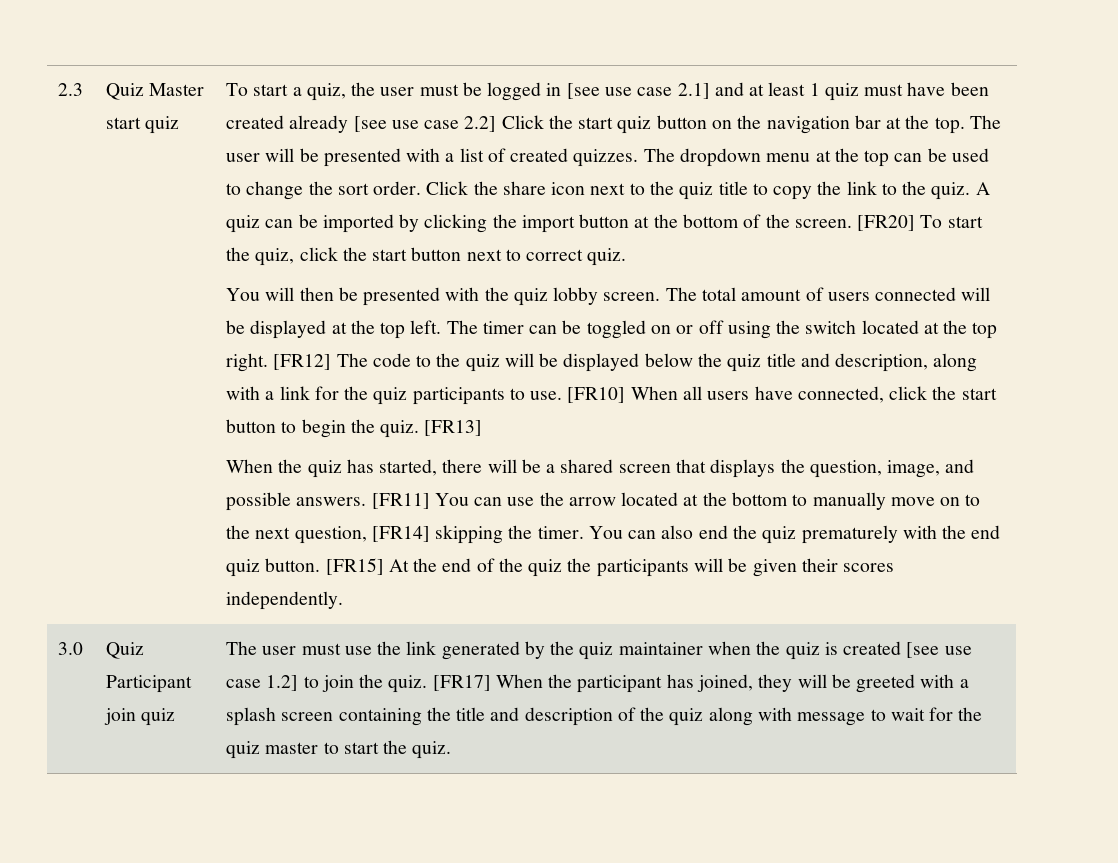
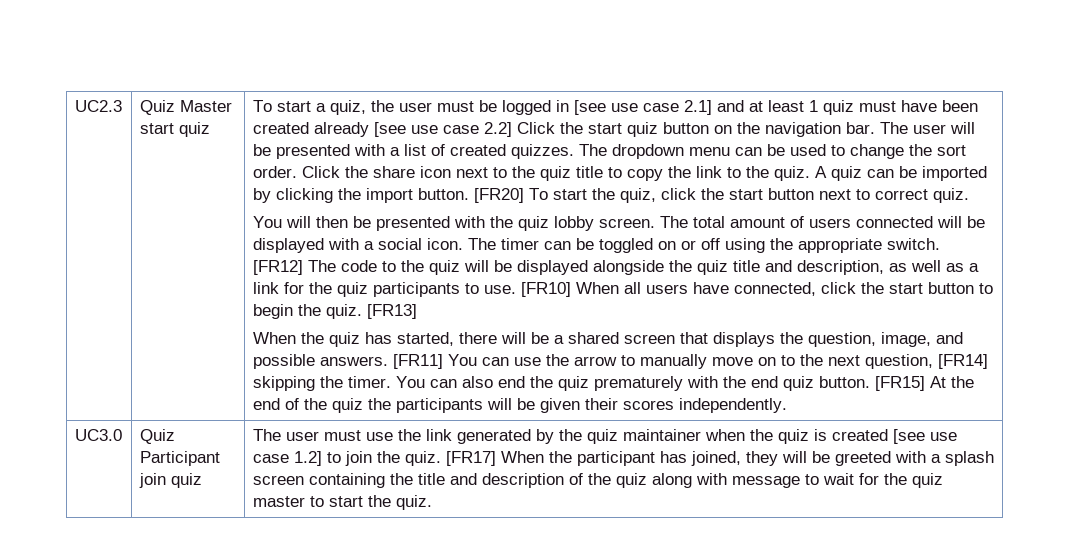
- 2.3
+ UC2.3
- To start a quiz, the user must be logged in [see use case 2.1] and at least 1 quiz must have been created already [see use case 2.2] Click the start quiz button on the navigation bar at the top.
+ To start a quiz, the user must be logged in [see use case 2.1] and at least 1 quiz must have been created already [see use case 2.2] Click the start quiz button on the navigation bar.
- The dropdown menu at the top can be used to change the sort order.
+ The dropdown menu can be used to change the sort order.
- A quiz can be imported by clicking the import button at the bottom of the screen.
+ A quiz can be imported by clicking the import button.
- The total amount of users connected will be displayed at the top left.
+ The total amount of users connected will be displayed with a social icon.
- The timer can be toggled on or off using the switch located at the top right.
+ The timer can be toggled on or off using the appropriate switch.
- [FR12] The code to the quiz will be displayed below the quiz title and description, along with a link for the quiz participants to use.
+ [FR12] The code to the quiz will be displayed alongside the quiz title and description, as well as a link for the quiz participants to use.
- [FR11] You can use the arrow located at the bottom to manually move on to the next question, [FR14] skipping the timer.
+ [FR11] You can use the arrow to manually move on to the next question, [FR14] skipping the timer.
- 3.0
+ UC3.0

